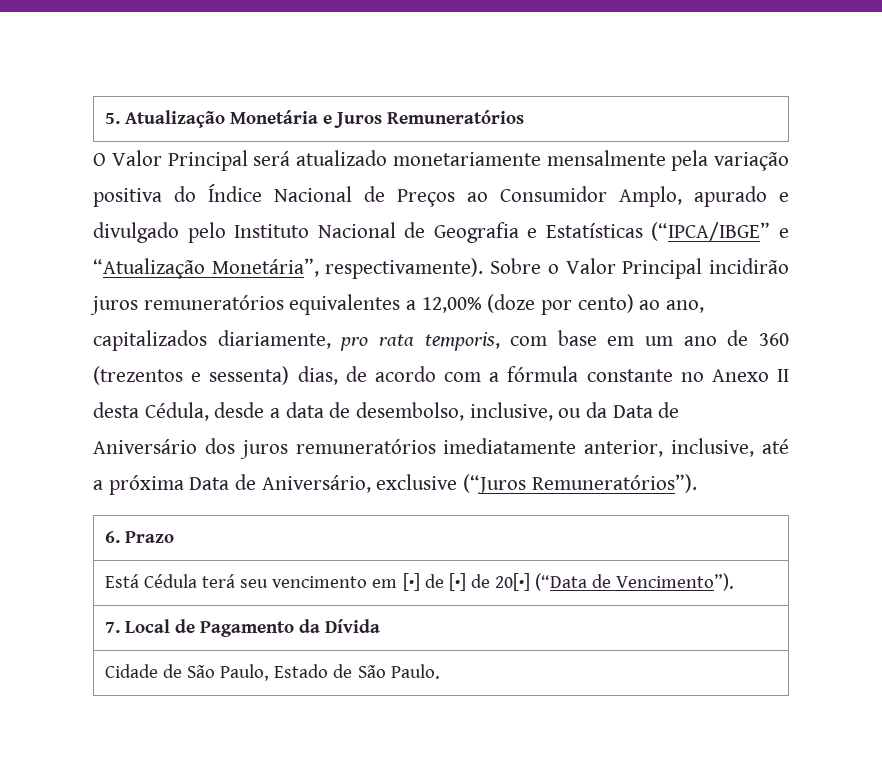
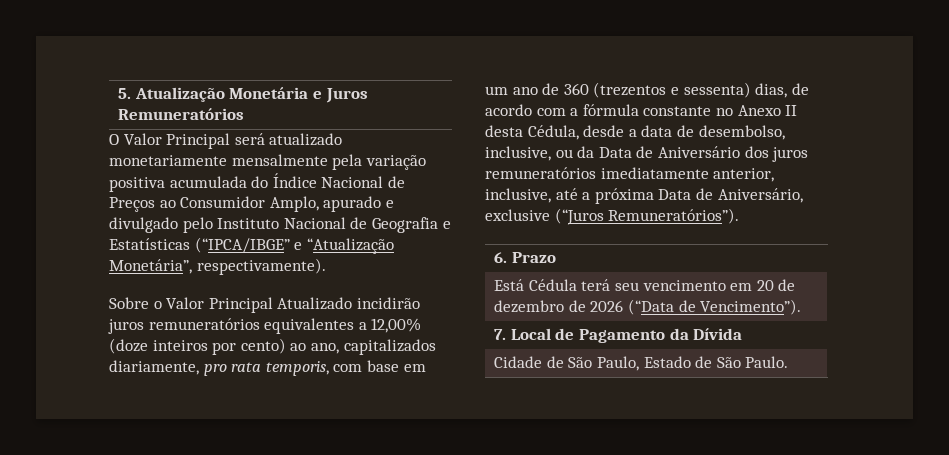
- O Valor Principal será atualizado monetariamente mensalmente pela variação positiva do Índice Nacional de Preços ao Consumidor Amplo, apurado e divulgado pelo Instituto Nacional de Geografia e Estatísticas (“IPCA/IBGE” e “Atualização Monetária”, respectivamente). Sobre o Valor Principal incidirão juros remuneratórios equivalentes a 12,00% (doze por cento) ao ano, capitalizados diariamente, pro rata temporis, com base em um ano de 360 (trezentos e sessenta) dias, de acordo com a fórmula constante no Anexo II desta Cédula, desde a data de desembolso, inclusive, ou da Data de Aniversário dos juros remuneratórios imediatamente anterior, inclusive, até a próxima Data de Aniversário, exclusive (“Juros Remuneratórios”).
+ O Valor Principal será atualizado monetariamente mensalmente pela variação positiva acumulada do Índice Nacional de Preços ao Consumidor Amplo, apurado e divulgado pelo Instituto Nacional de Geografia e Estatísticas (“IPCA/IBGE” e “Atualização Monetária”, respectivamente).
+ Sobre o Valor Principal Atualizado incidirão juros remuneratórios equivalentes a 12,00% (doze inteiros por cento) ao ano, capitalizados diariamente, pro rata temporis, com base em um ano de 360 (trezentos e sessenta) dias, de acordo com a fórmula constante no Anexo II desta Cédula, desde a data de desembolso, inclusive, ou da Data de Aniversário dos juros remuneratórios imediatamente anterior, inclusive, até a próxima Data de Aniversário, exclusive (“Juros Remuneratórios”).
- Está Cédula terá seu vencimento em [•] de [•] de 20[•] (“Data de Vencimento”).
+ Está Cédula terá seu vencimento em 20 de dezembro de 2026 (“Data de Vencimento”).

